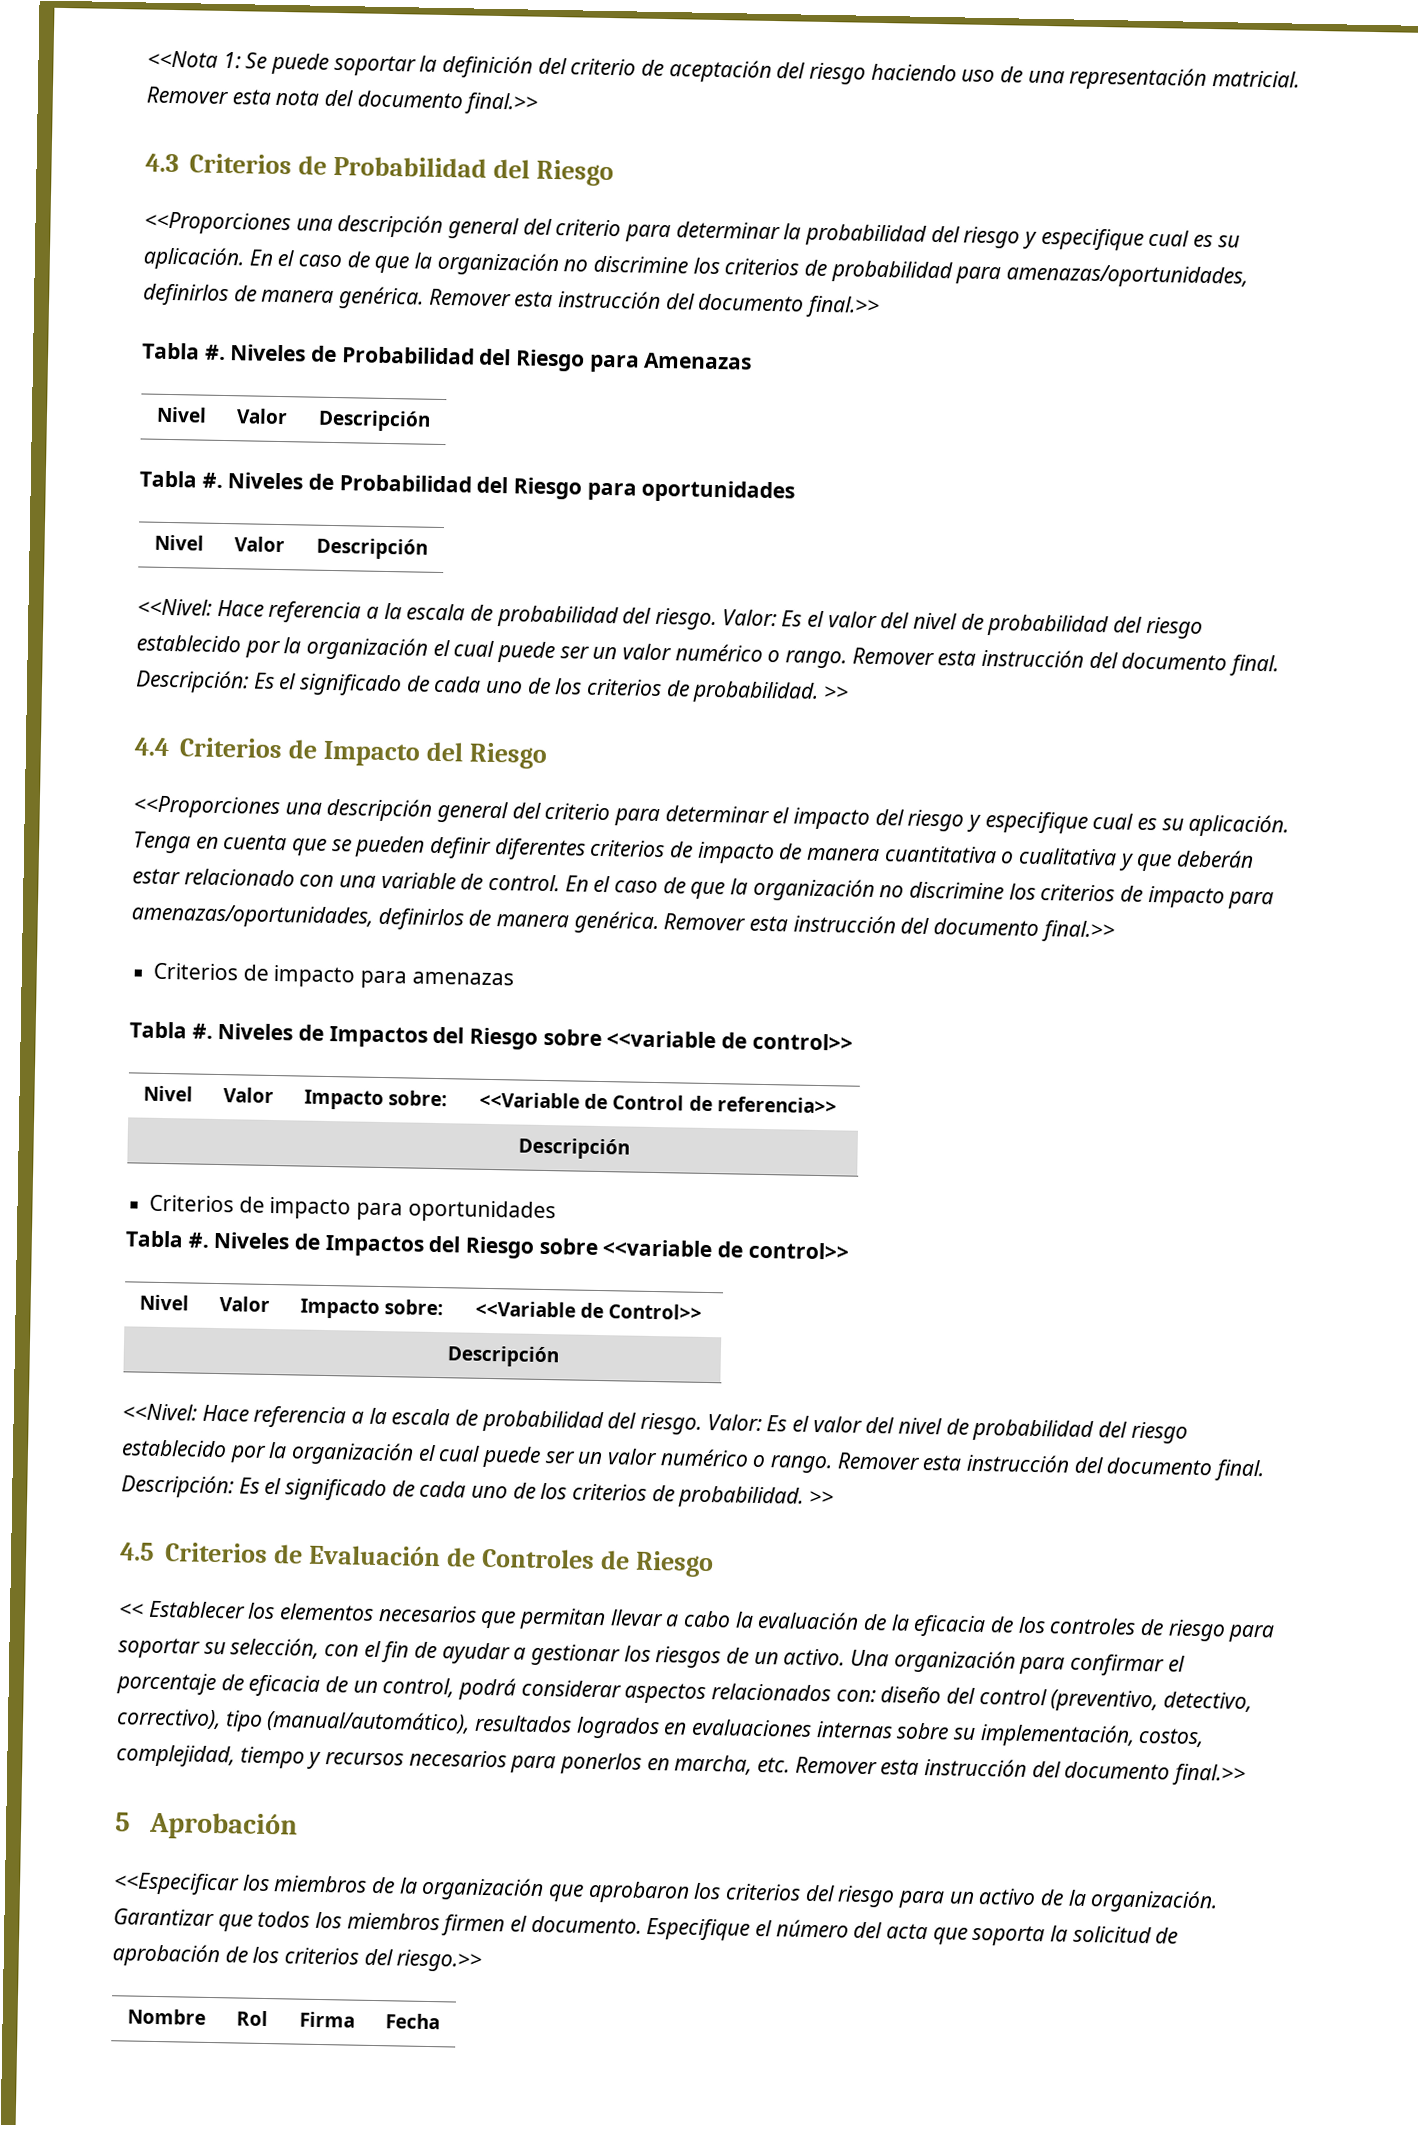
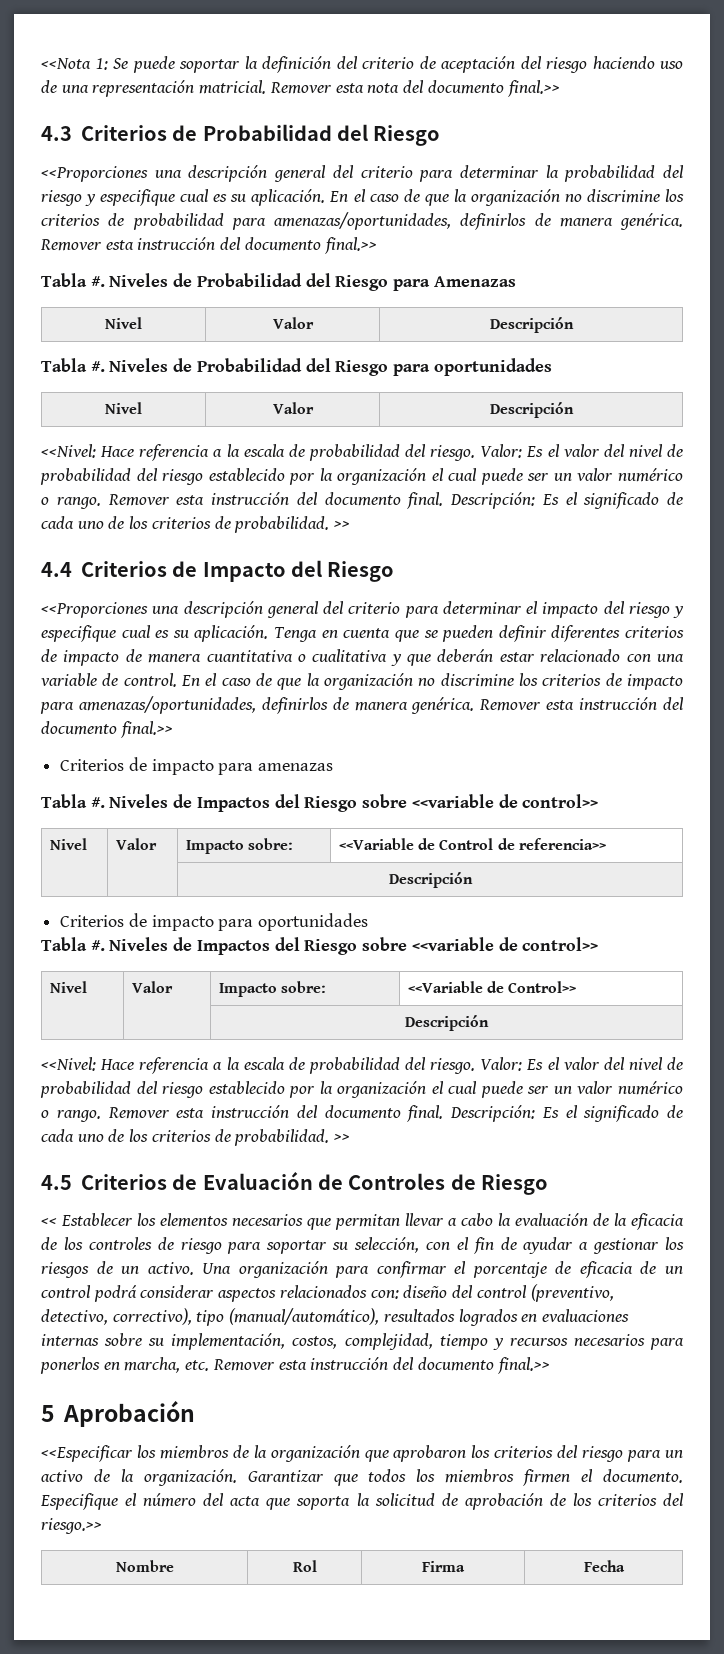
- Una organización para confirmar el porcentaje de eficacia de un control, podrá considerar aspectos relacionados con: diseño del control (preventivo, detectivo, correctivo), tipo (manual/automático), resultados logrados en evaluaciones internas sobre su implementación, costos, complejidad, tiempo y recursos necesarios para ponerlos en marcha, etc. Remover esta instrucción del documento final.>>
+ Una organización para confirmar el porcentaje de eficacia de un control podrá considerar aspectos relacionados con: diseño del control (preventivo, detectivo, correctivo), tipo (manual/automático), resultados logrados en evaluaciones internas sobre su implementación, costos, complejidad, tiempo y recursos necesarios para ponerlos en marcha, etc. Remover esta instrucción del documento final.>>

